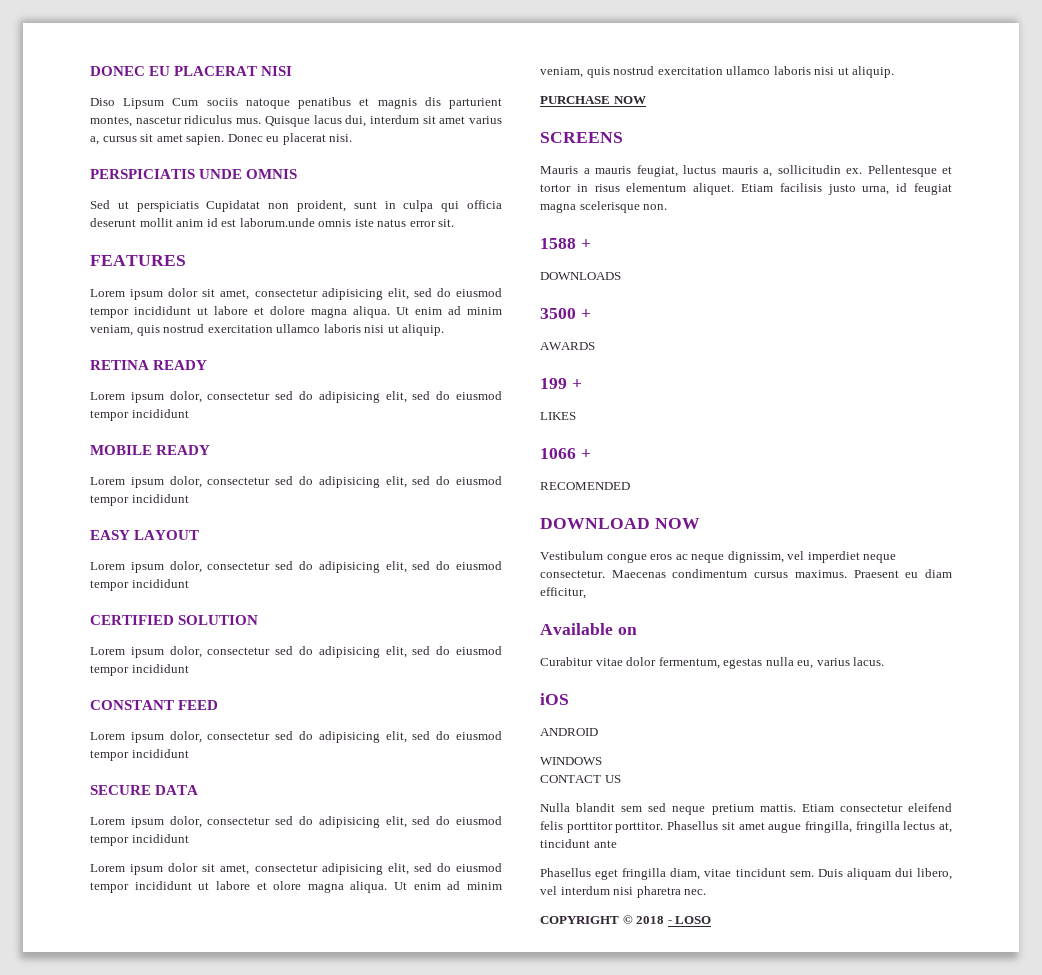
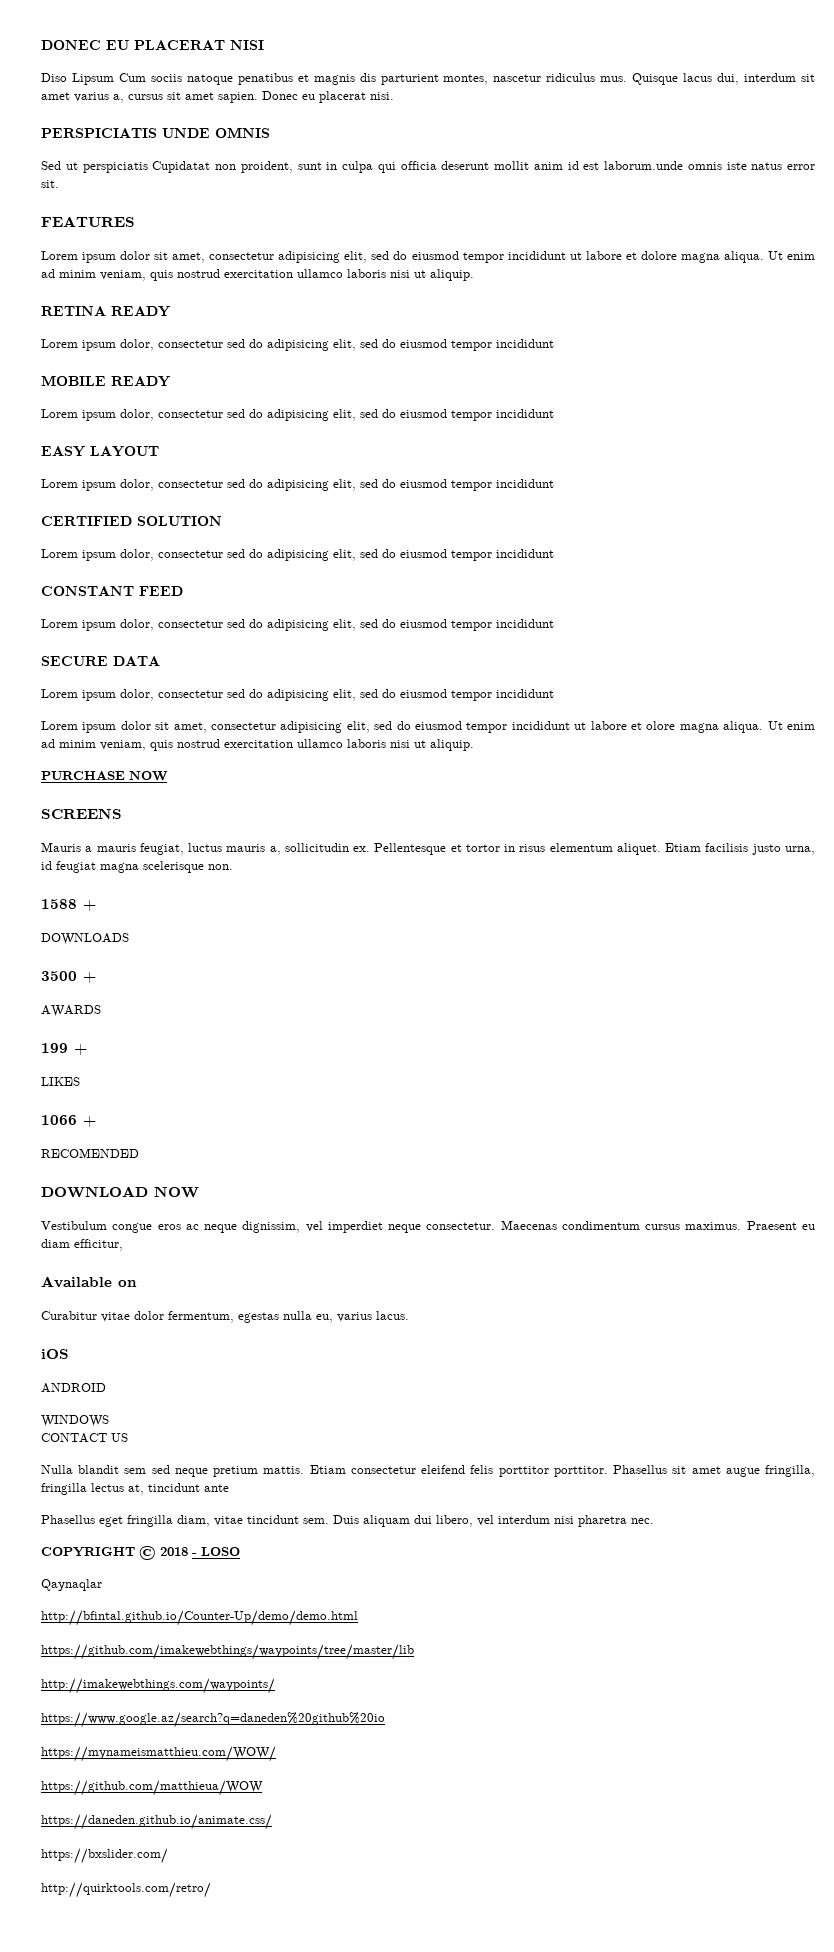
+ Qaynaqlar
+ http://bfintal.github.io/Counter-Up/demo/demo.html
+ https://github.com/imakewebthings/waypoints/tree/master/lib
+ http://imakewebthings.com/waypoints/
+ https://www.google.az/search?q=daneden%20github%20io
+ https://mynameismatthieu.com/WOW/
+ https://github.com/matthieua/WOW
+ https://daneden.github.io/animate.css/
+ https://bxslider.com/
+ http://quirktools.com/retro/

